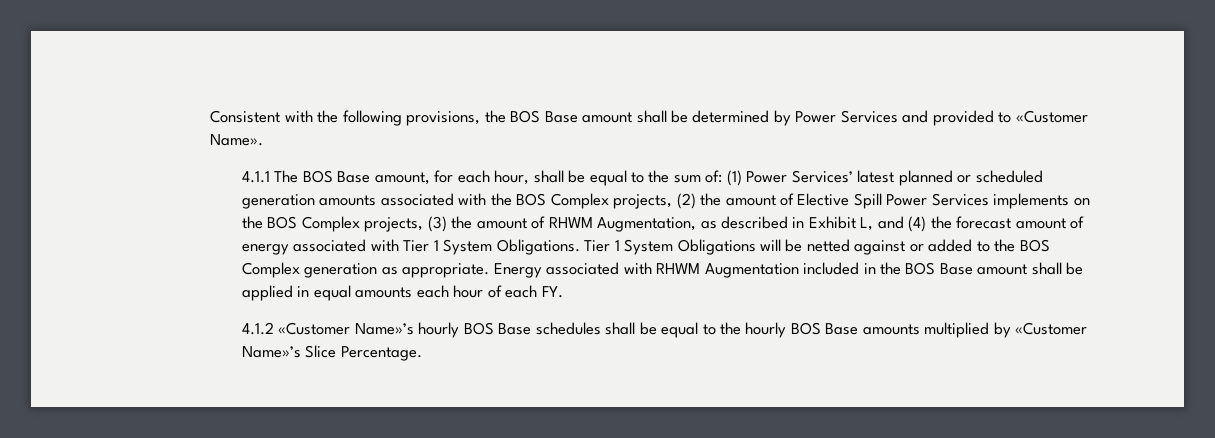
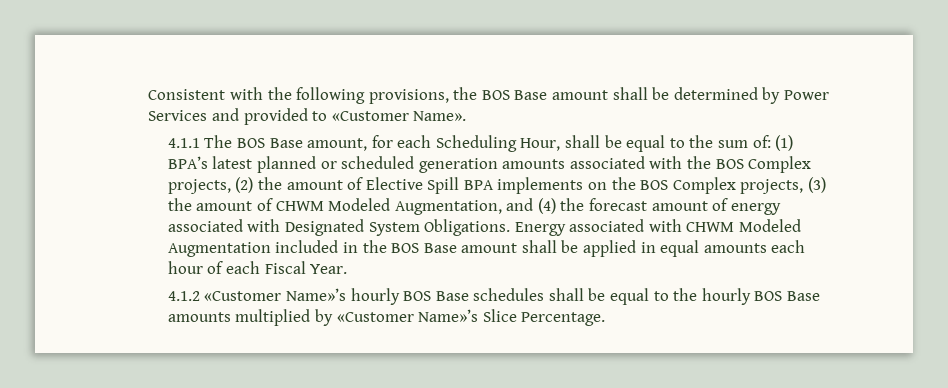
- 4.1.1 The BOS Base amount, for each hour, shall be equal to the sum of: (1) Power Services’ latest planned or scheduled generation amounts associated with the BOS Complex projects, (2) the amount of Elective Spill Power Services implements on the BOS Complex projects, (3) the amount of RHWM Augmentation, as described in Exhibit L, and (4) the forecast amount of energy associated with Tier 1 System Obligations. Tier 1 System Obligations will be netted against or added to the BOS Complex generation as appropriate.
+ 4.1.1 The BOS Base amount, for each Scheduling Hour, shall be equal to the sum of: (1) BPA’s latest planned or scheduled generation amounts associated with the BOS Complex projects, (2) the amount of Elective Spill BPA implements on the BOS Complex projects, (3) the amount of CHWM Modeled Augmentation, and (4) the forecast amount of energy associated with Designated System Obligations.
- Energy associated with RHWM Augmentation included in the BOS Base amount shall be applied in equal amounts each hour of each FY.
+ Energy associated with CHWM Modeled Augmentation included in the BOS Base amount shall be applied in equal amounts each hour of each Fiscal Year.

